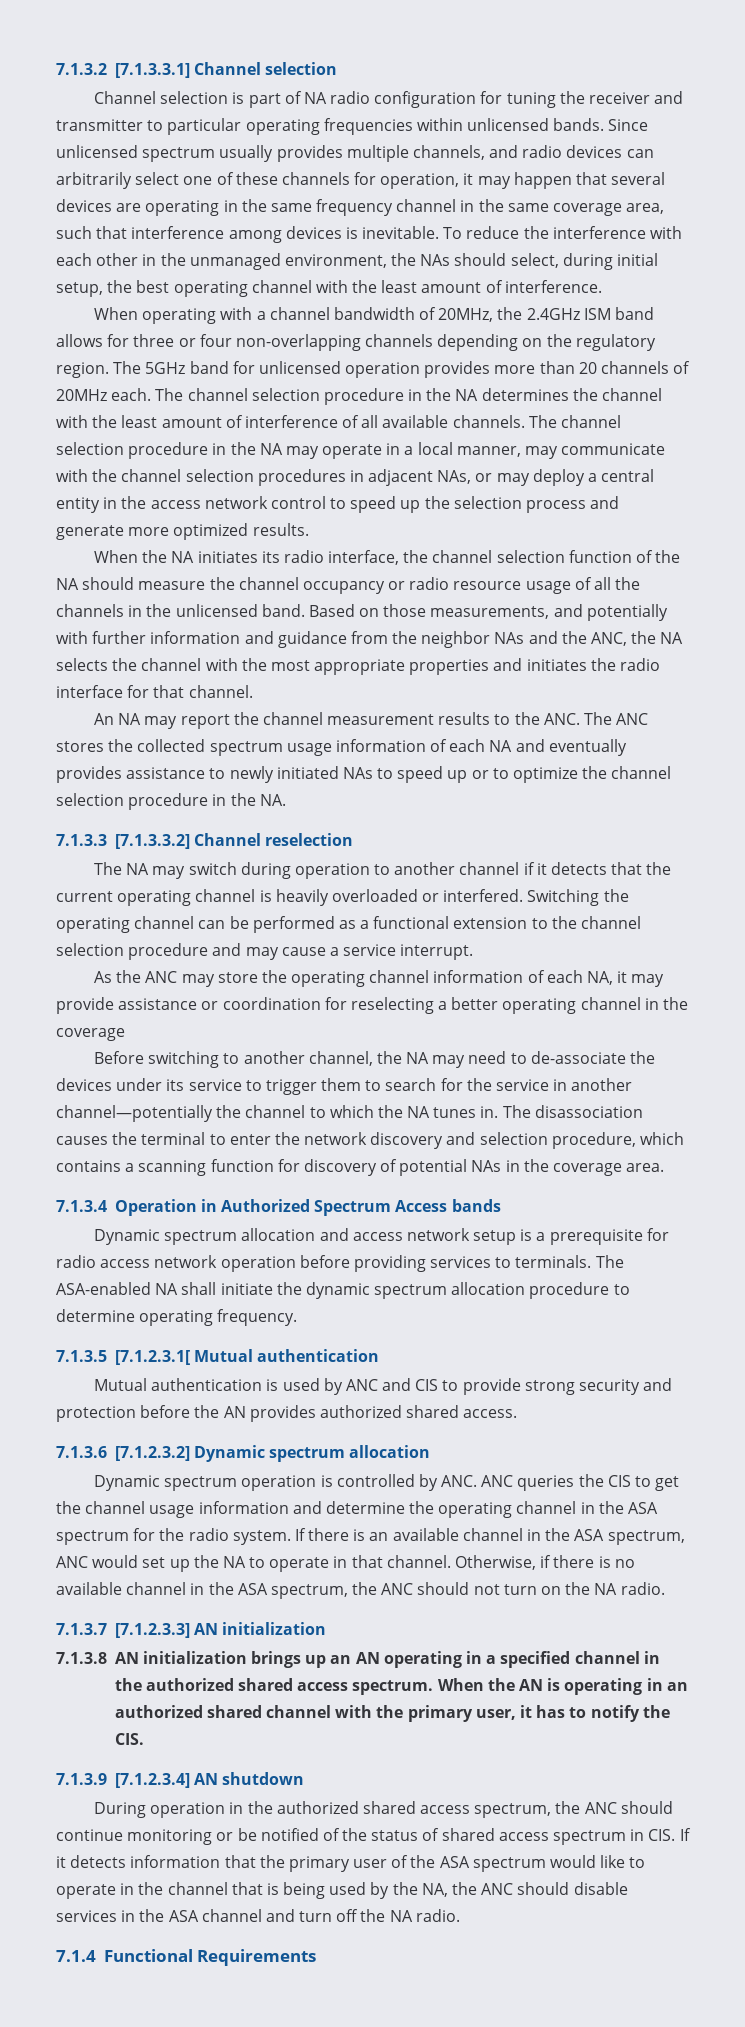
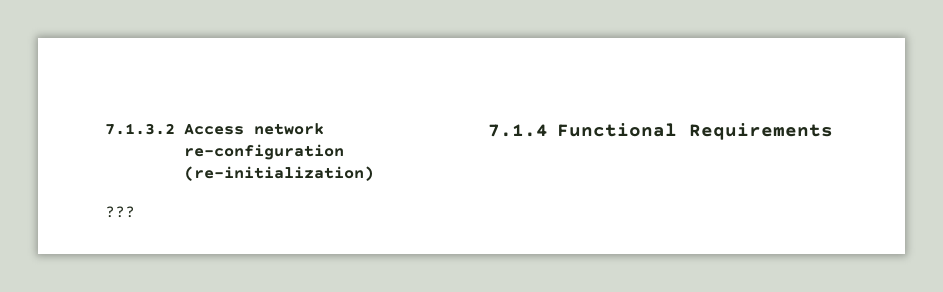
- 7.1.3.2 [7.1.3.3.1] Channel selection
- Channel selection is part of NA radio configuration for tuning the receiver and transmitter to particular operating frequencies within unlicensed bands. Since unlicensed spectrum usually provides multiple channels, and radio devices can arbitrarily select one of these channels for operation, it may happen that several devices are operating in the same frequency channel in the same coverage area, such that interference among devices is inevitable. To reduce the interference with each other in the unmanaged environment, the NAs should select, during initial setup, the best operating channel with the least amount of interference.
- When operating with a channel bandwidth of 20MHz, the 2.4GHz ISM band allows for three or four non-overlapping channels depending on the regulatory region. The 5GHz band for unlicensed operation provides more than 20 channels of 20MHz each. The channel selection procedure in the NA determines the channel with the least amount of interference of all available channels. The channel selection procedure in the NA may operate in a local manner, may communicate with the channel selection procedures in adjacent NAs, or may deploy a central entity in the access network control to speed up the selection process and generate more optimized results.
- When the NA initiates its radio interface, the channel selection function of the NA should measure the channel occupancy or radio resource usage of all the channels in the unlicensed band. Based on those measurements, and potentially with further information and guidance from the neighbor NAs and the ANC, the NA selects the channel with the most appropriate properties and initiates the radio interface for that channel.
- An NA may report the channel measurement results to the ANC. The ANC stores the collected spectrum usage information of each NA and eventually provides assistance to newly initiated NAs to speed up or to optimize the channel selection procedure in the NA.
- 7.1.3.3 [7.1.3.3.2] Channel reselection
- The NA may switch during operation to another channel if it detects that the current operating channel is heavily overloaded or interfered. Switching the operating channel can be performed as a functional extension to the channel selection procedure and may cause a service interrupt.
- As the ANC may store the operating channel information of each NA, it may provide assistance or coordination for reselecting a better operating channel in the coverage
- Before switching to another channel, the NA may need to de-associate the devices under its service to trigger them to search for the service in another channel—potentially the channel to which the NA tunes in. The disassociation causes the terminal to enter the network discovery and selection procedure, which contains a scanning function for discovery of potential NAs in the coverage area.
- 7.1.3.4 Operation in Authorized Spectrum Access bands
- Dynamic spectrum allocation and access network setup is a prerequisite for radio access network operation before providing services to terminals. The ASA-enabled NA shall initiate the dynamic spectrum allocation procedure to determine operating frequency.
- 7.1.3.5 [7.1.2.3.1[ Mutual authentication
- Mutual authentication is used by ANC and CIS to provide strong security and protection before the AN provides authorized shared access.
- 7.1.3.6 [7.1.2.3.2] Dynamic spectrum allocation
- Dynamic spectrum operation is controlled by ANC. ANC queries the CIS to get the channel usage information and determine the operating channel in the ASA spectrum for the radio system. If there is an available channel in the ASA spectrum, ANC would set up the NA to operate in that channel. Otherwise, if there is no available channel in the ASA spectrum, the ANC should not turn on the NA radio.
- 7.1.3.7 [7.1.2.3.3] AN initialization
- 7.1.3.8 AN initialization brings up an AN operating in a specified channel in the authorized shared access spectrum. When the AN is operating in an authorized shared channel with the primary user, it has to notify the CIS.
- 7.1.3.9 [7.1.2.3.4] AN shutdown
- During operation in the authorized shared access spectrum, the ANC should continue monitoring or be notified of the status of shared access spectrum in CIS. If it detects information that the primary user of the ASA spectrum would like to operate in the channel that is being used by the NA, the ANC should disable services in the ASA channel and turn off the NA radio.
+ 7.1.3.2 Access network re-configuration (re-initialization)
+ ???

